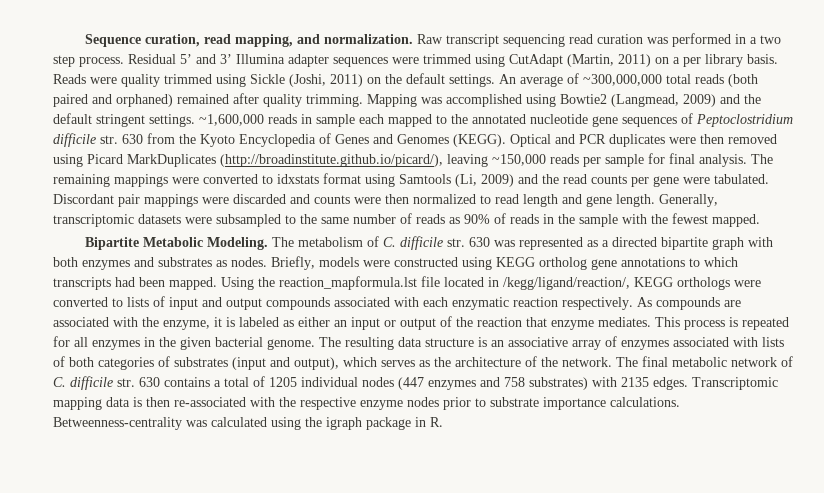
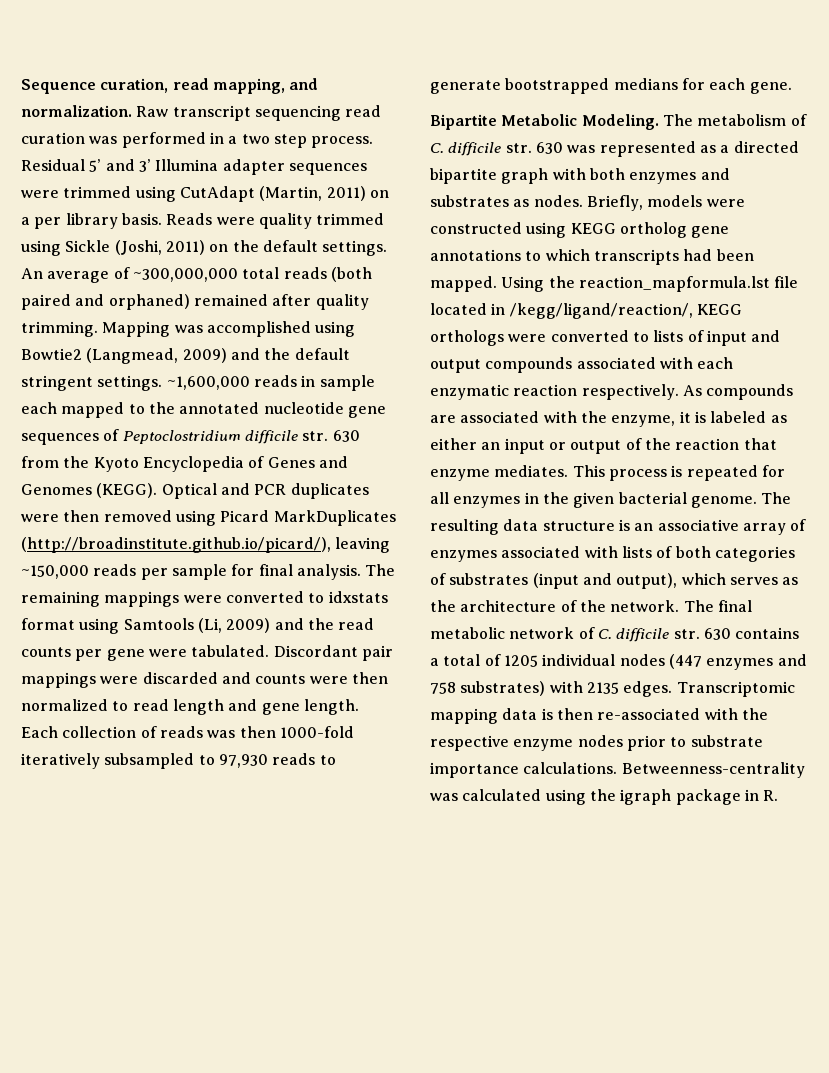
- Generally, transcriptomic datasets were subsampled to the same number of reads as 90% of reads in the sample with the fewest mapped.
+ Each collection of reads was then 1000-fold iteratively subsampled to 97,930 reads to generate bootstrapped medians for each gene.

